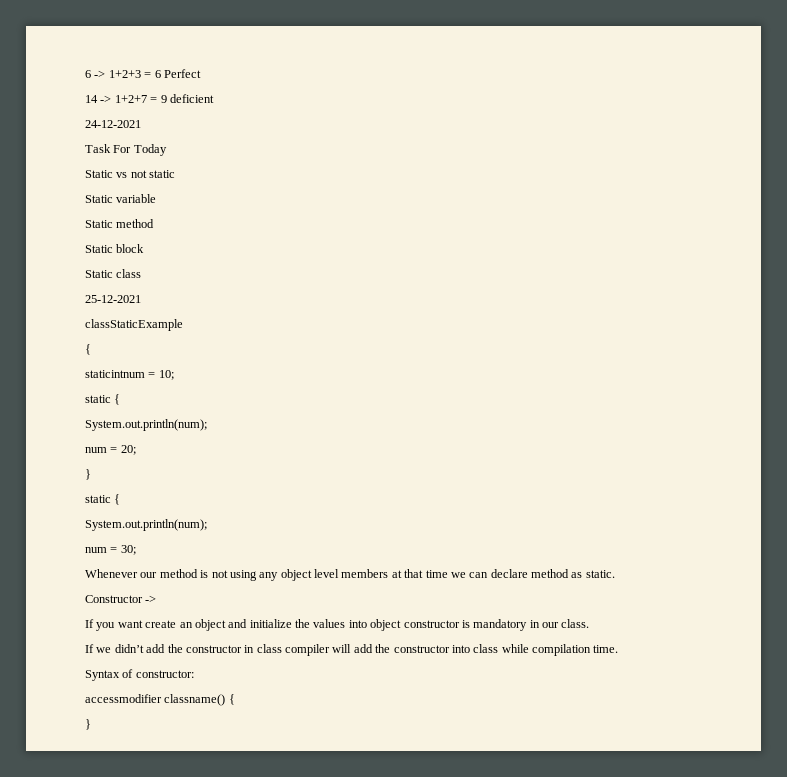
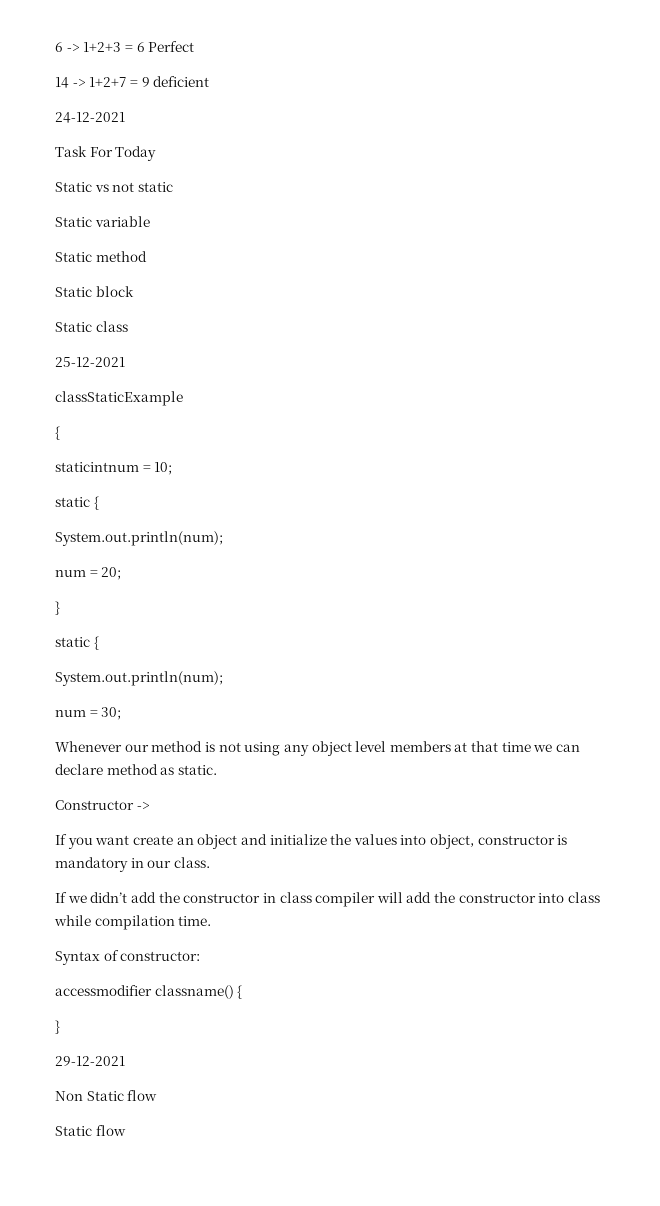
- If you want create an object and initialize the values into object constructor is mandatory in our class.
+ If you want create an object and initialize the values into object, constructor is mandatory in our class.
+ 29-12-2021
+ Non Static flow
+ Static flow

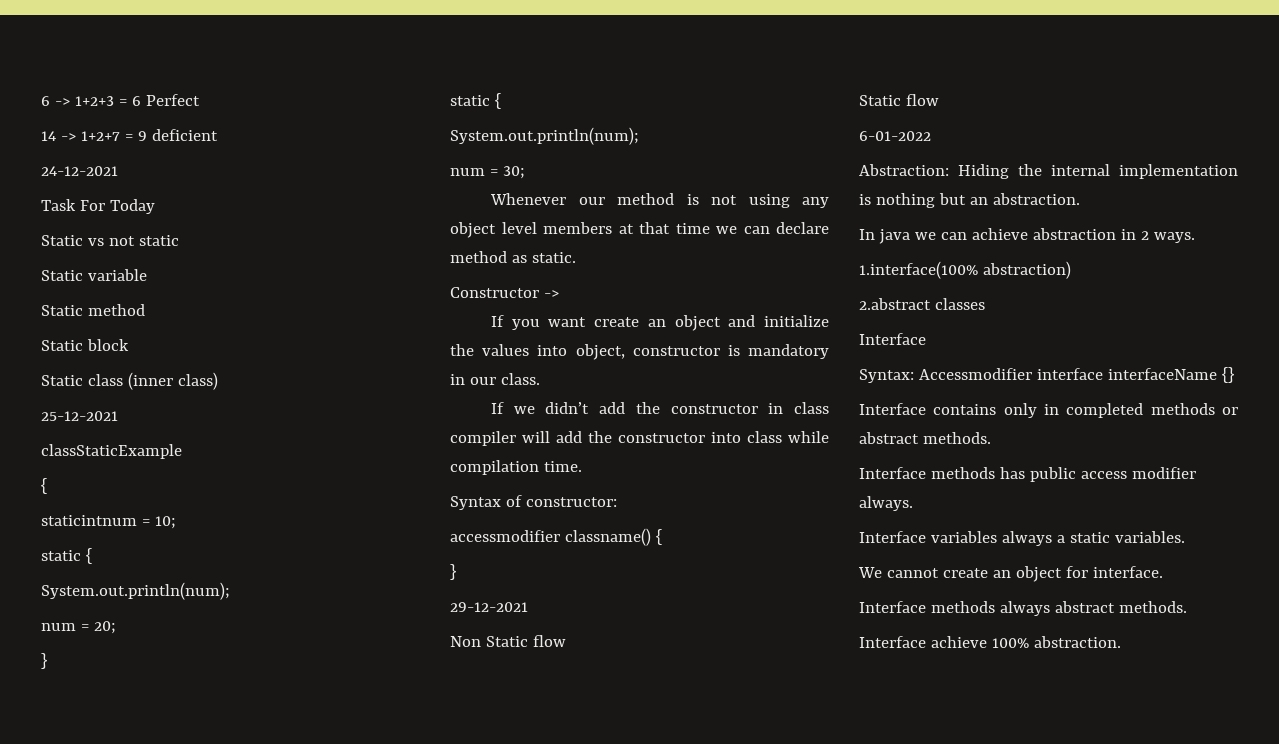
- Static class
+ Static class (inner class)
+ 6-01-2022
+ Abstraction: Hiding the internal implementation is nothing but an abstraction.
+ In java we can achieve abstraction in 2 ways.
+ 1.interface(100% abstraction)
+ 2.abstract classes
+ Interface
+ Syntax: Accessmodifier interface interfaceName {}
+ Interface contains only in completed methods or abstract methods.
+ Interface methods has public access modifier always.
+ Interface variables always a static variables.
+ We cannot create an object for interface.
+ Interface methods always abstract methods.
+ Interface achieve 100% abstraction.

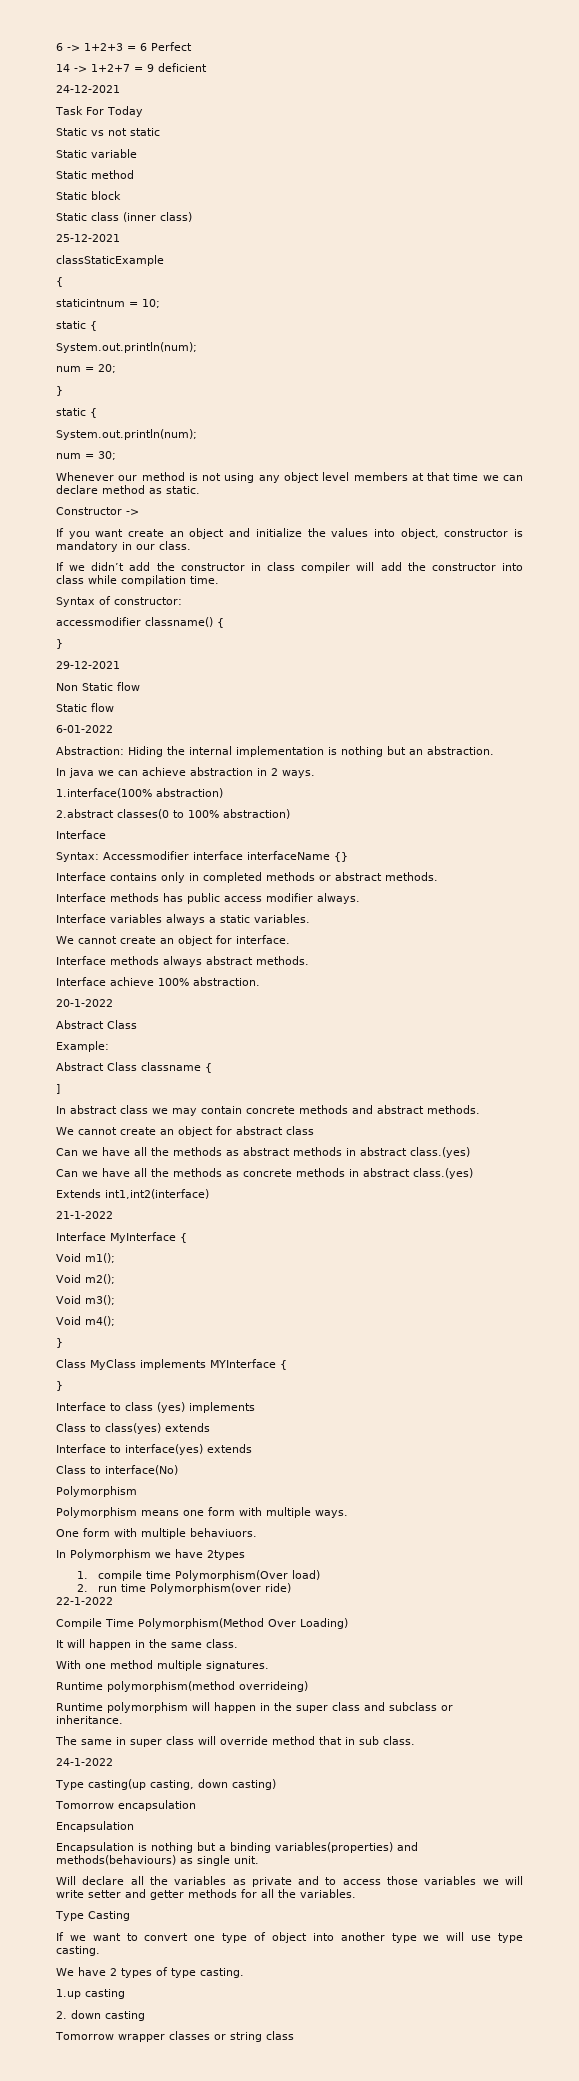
- 2.abstract classes
+ 2.abstract classes(0 to 100% abstraction)
+ 20-1-2022
+ Abstract Class
+ Example:
+ Abstract Class classname {
+ ]
+ In abstract class we may contain concrete methods and abstract methods.
+ We cannot create an object for abstract class
+ Can we have all the methods as abstract methods in abstract class.(yes)
+ Can we have all the methods as concrete methods in abstract class.(yes)
+ Extends int1,int2(interface)
+ 21-1-2022
+ Interface MyInterface {
+ Void m1();
+ Void m2();
+ Void m3();
+ Void m4();
+ }
+ Class MyClass implements MYInterface {
+ }
+ Interface to class (yes) implements
+ Class to class(yes) extends
+ Interface to interface(yes) extends
+ Class to interface(No)
+ Polymorphism
+ Polymorphism means one form with multiple ways.
+ One form with multiple behaviuors.
+ In Polymorphism we have 2types
+ 1. compile time Polymorphism(Over load)
+ 2. run time Polymorphism(over ride)
+ 22-1-2022
+ Compile Time Polymorphism(Method Over Loading)
+ It will happen in the same class.
+ With one method multiple signatures.
+ Runtime polymorphism(method overrideing)
+ Runtime polymorphism will happen in the super class and subclass or inheritance.
+ The same in super class will override method that in sub class.
+ 24-1-2022
+ Type casting(up casting, down casting)
+ Tomorrow encapsulation
+ Encapsulation
+ Encapsulation is nothing but a binding variables(properties) and methods(behaviours) as single unit.
+ Will declare all the variables as private and to access those variables we will write setter and getter methods for all the variables.
+ Type Casting
+ If we want to convert one type of object into another type we will use type casting.
+ We have 2 types of type casting.
+ 1.up casting
+ 2. down casting
+ Tomorrow wrapper classes or string class

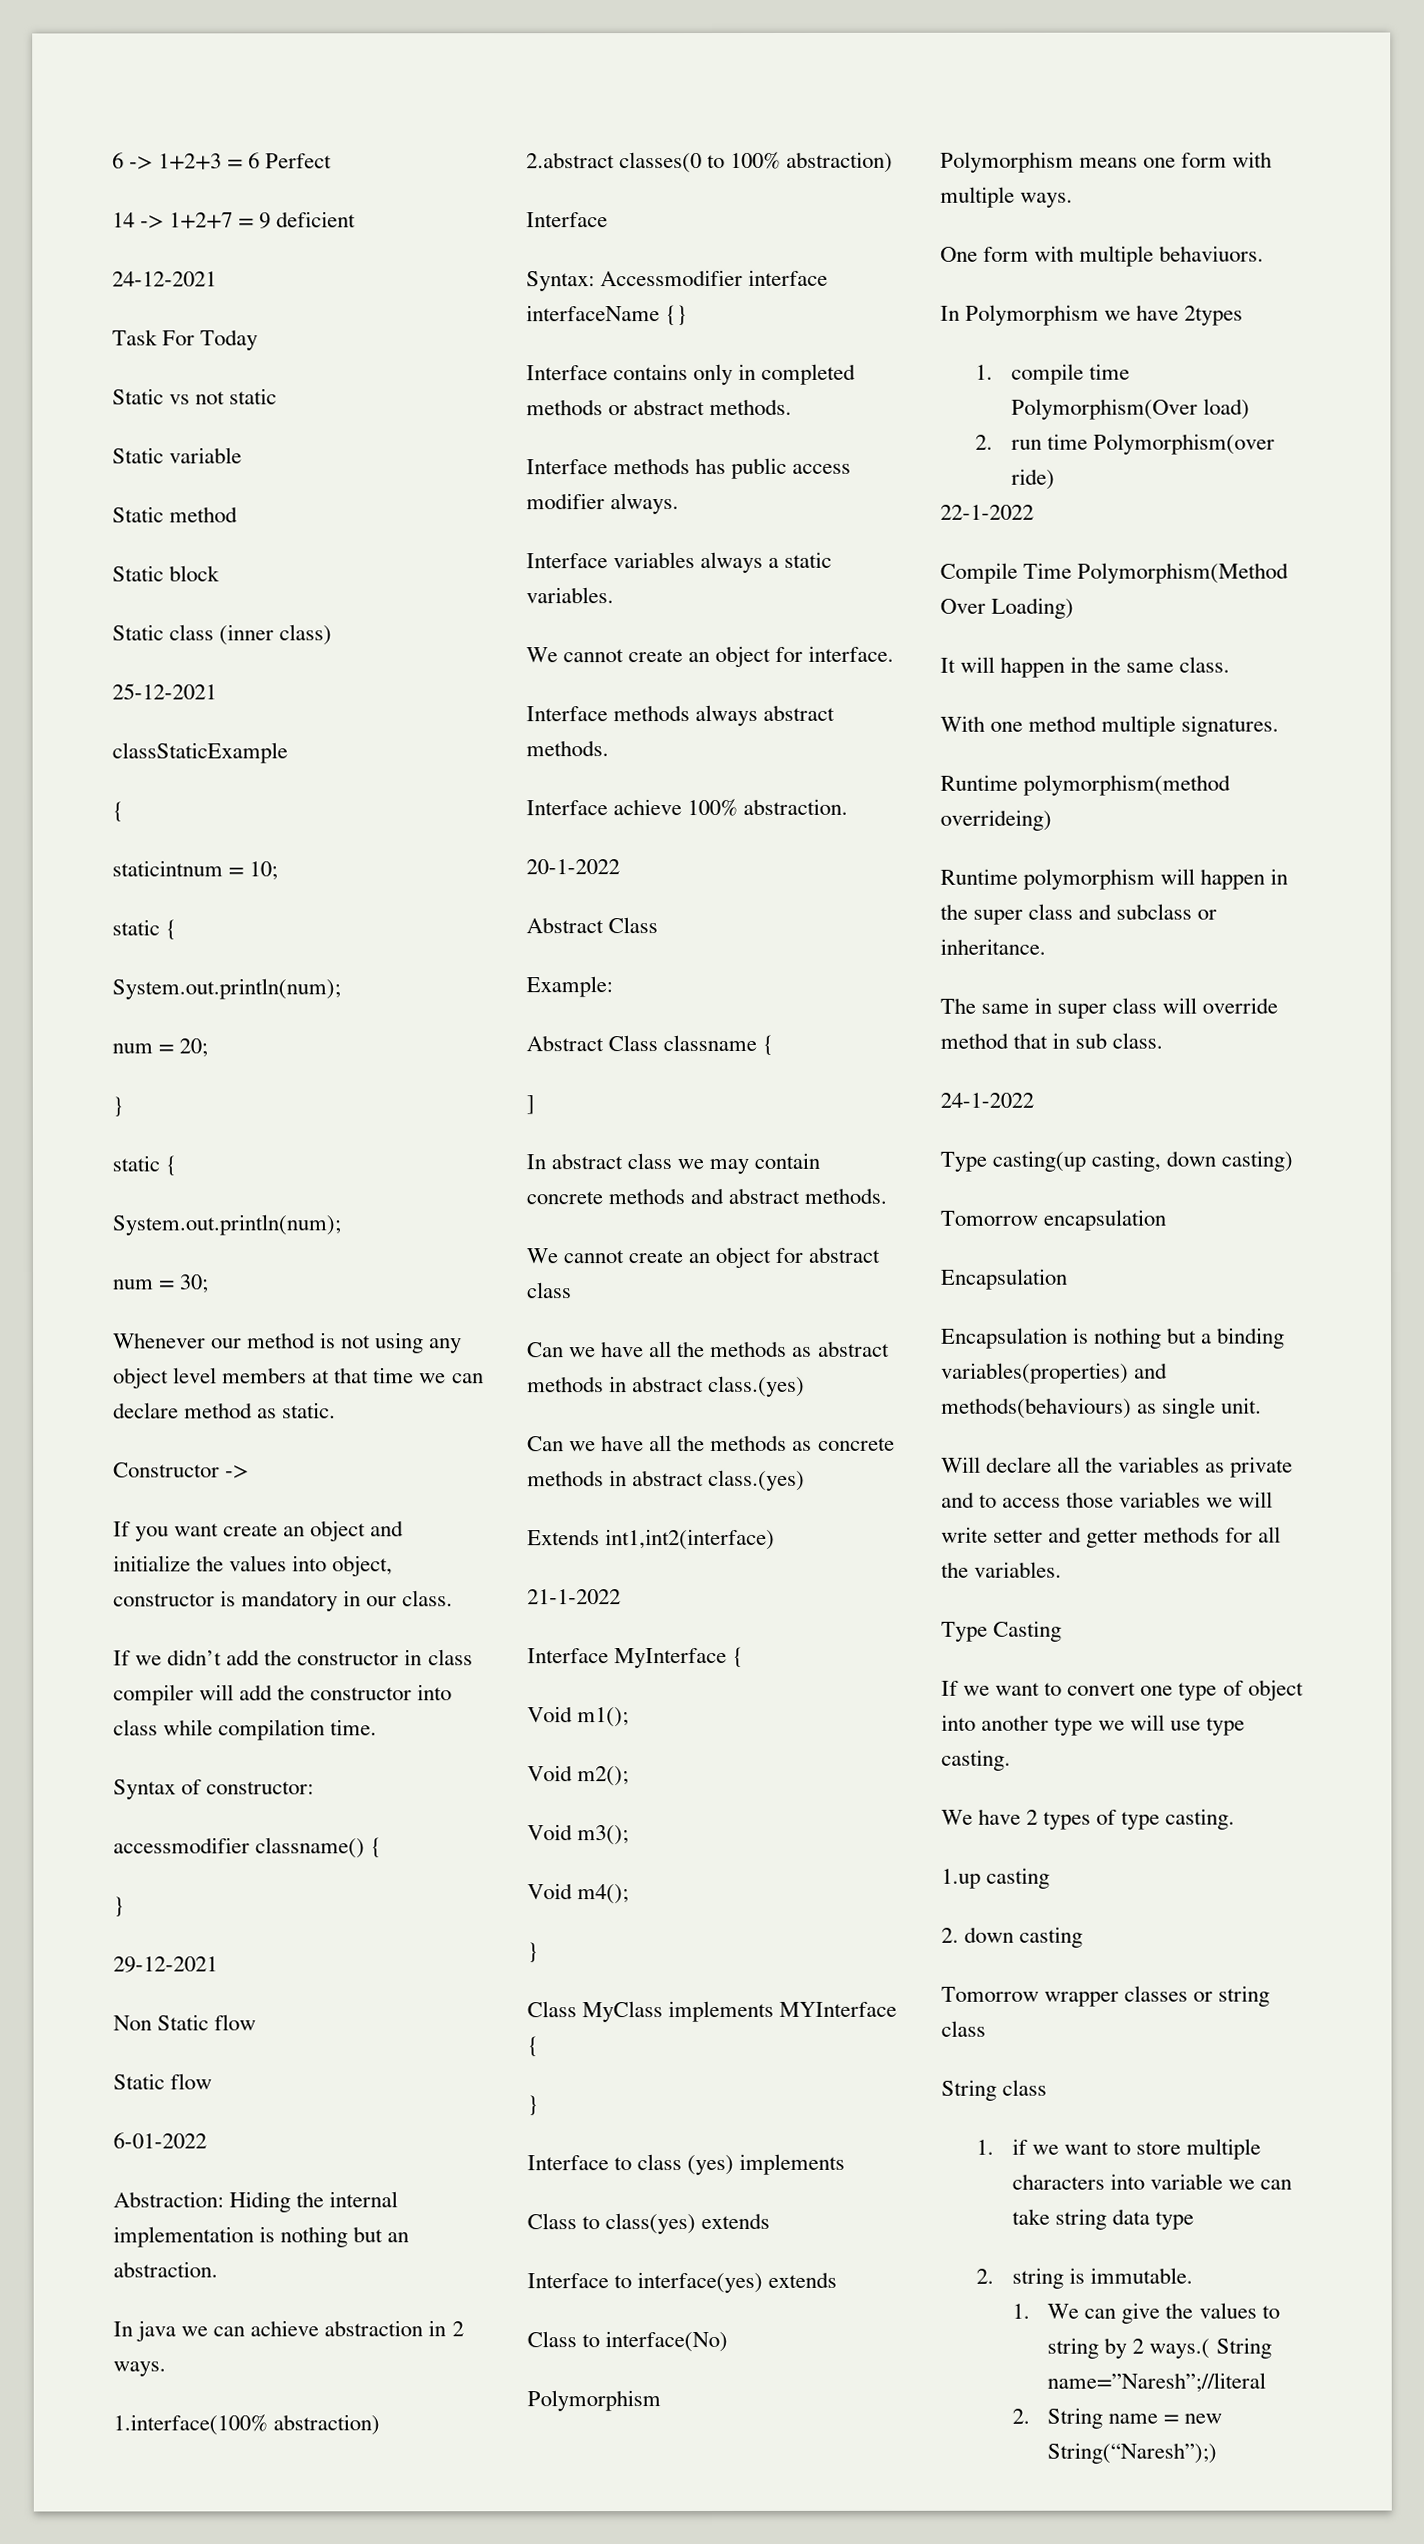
+ String class
+ 1. if we want to store multiple characters into variable we can take string data type
+ 2. string is immutable.
+ 1. We can give the values to string by 2 ways.( String name=”Naresh”;//literal
+ 2. String name = new String(“Naresh”);)

